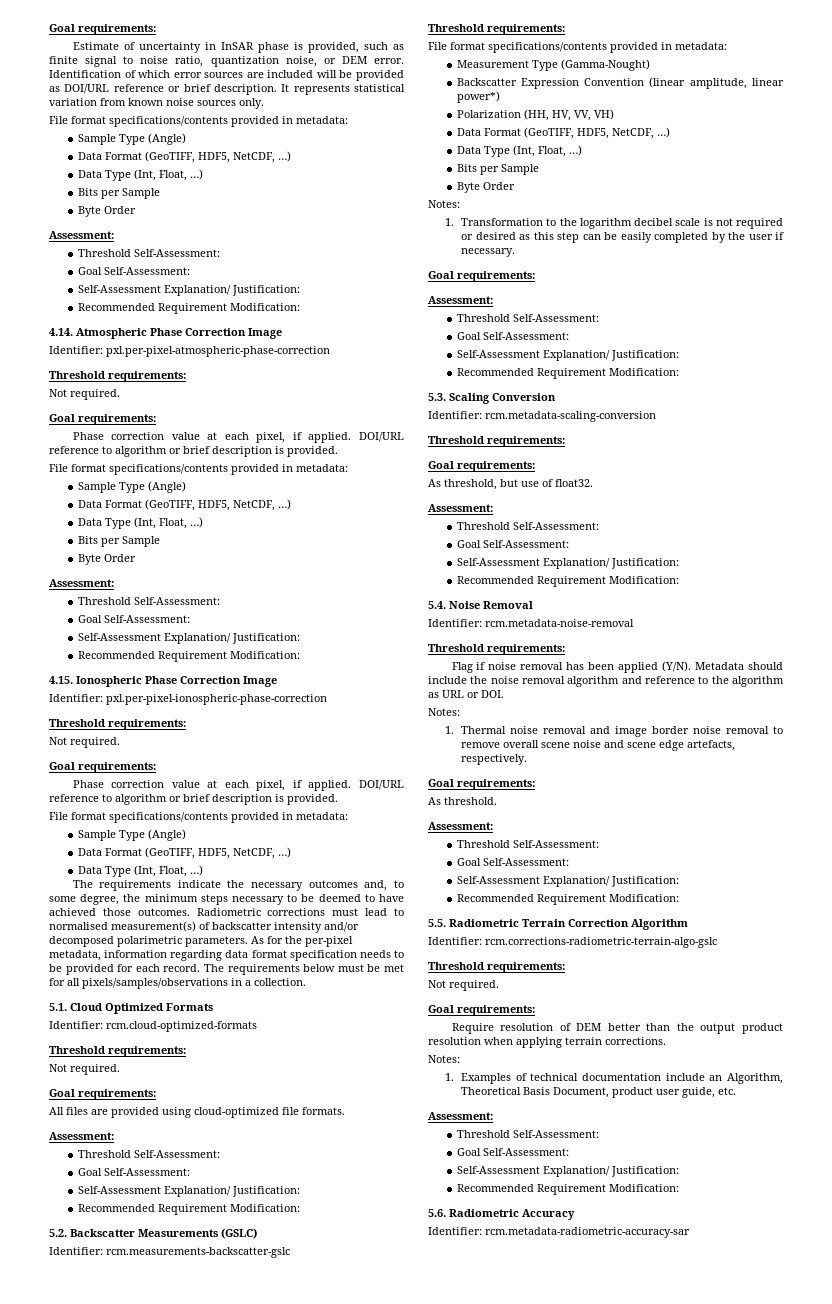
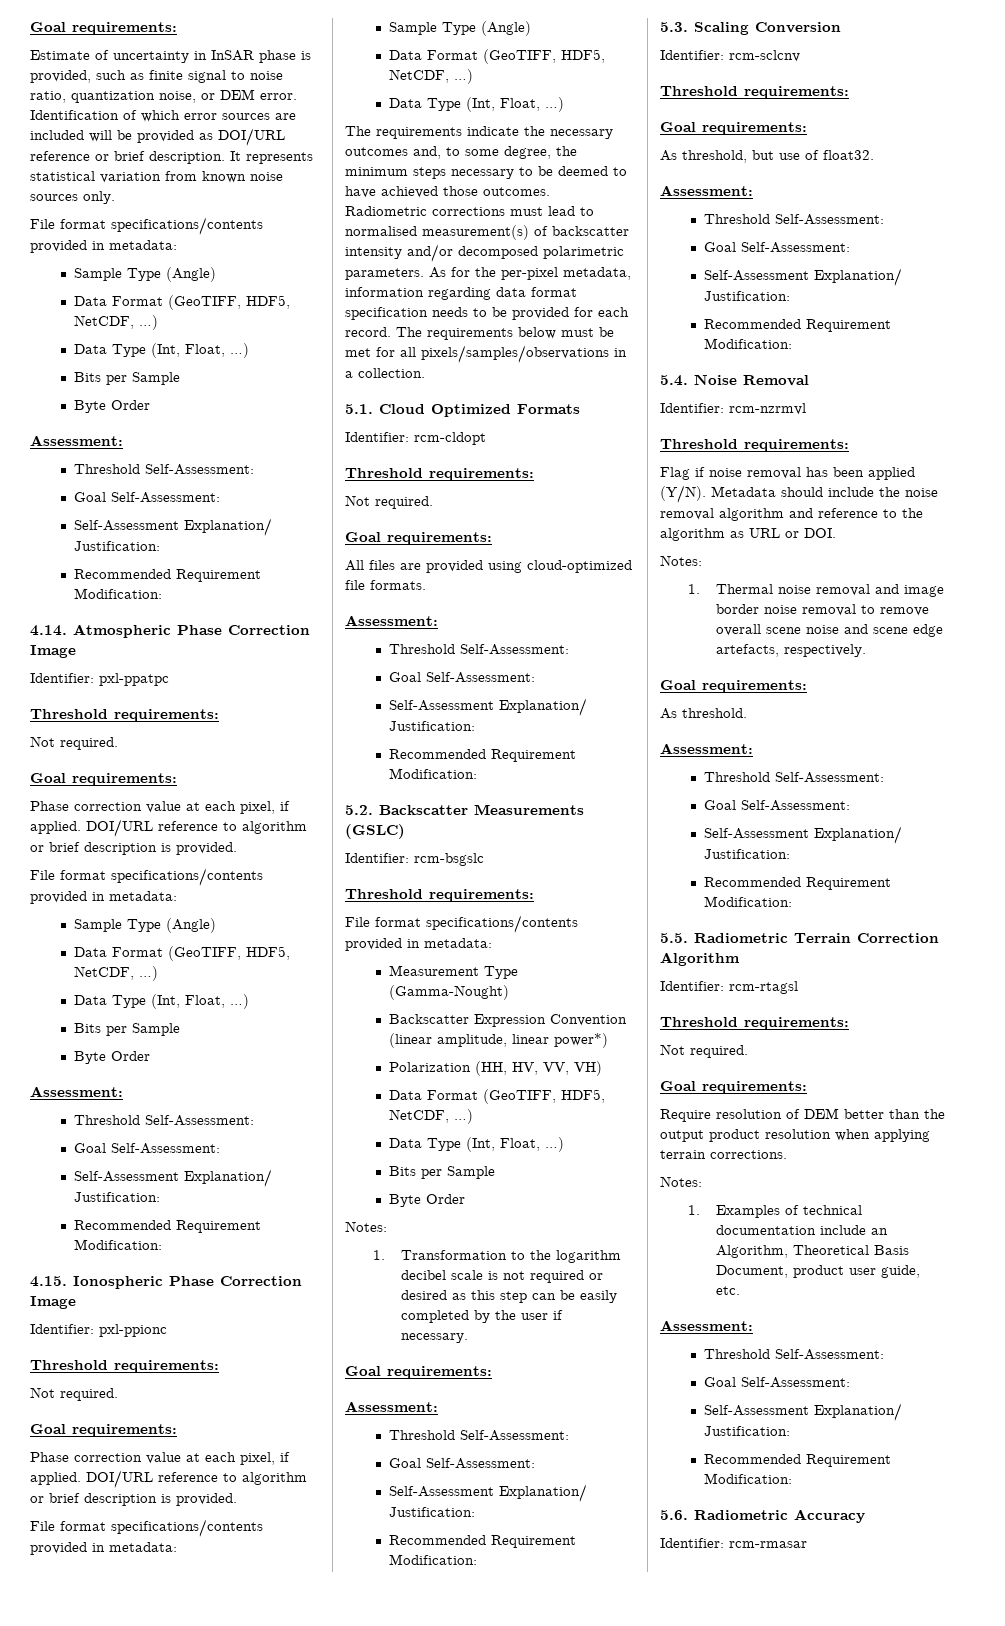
- Identifier: pxl.per-pixel-atmospheric-phase-correction
+ Identifier: pxl-ppatpc
- Identifier: pxl.per-pixel-ionospheric-phase-correction
+ Identifier: pxl-ppionc
- Identifier: rcm.cloud-optimized-formats
+ Identifier: rcm-cldopt
- Identifier: rcm.measurements-backscatter-gslc
+ Identifier: rcm-bsgslc
- Identifier: rcm.metadata-scaling-conversion
+ Identifier: rcm-sclcnv
- Identifier: rcm.metadata-noise-removal
+ Identifier: rcm-nzrmvl
- Identifier: rcm.corrections-radiometric-terrain-algo-gslc
+ Identifier: rcm-rtagsl
- Identifier: rcm.metadata-radiometric-accuracy-sar
+ Identifier: rcm-rmasar

